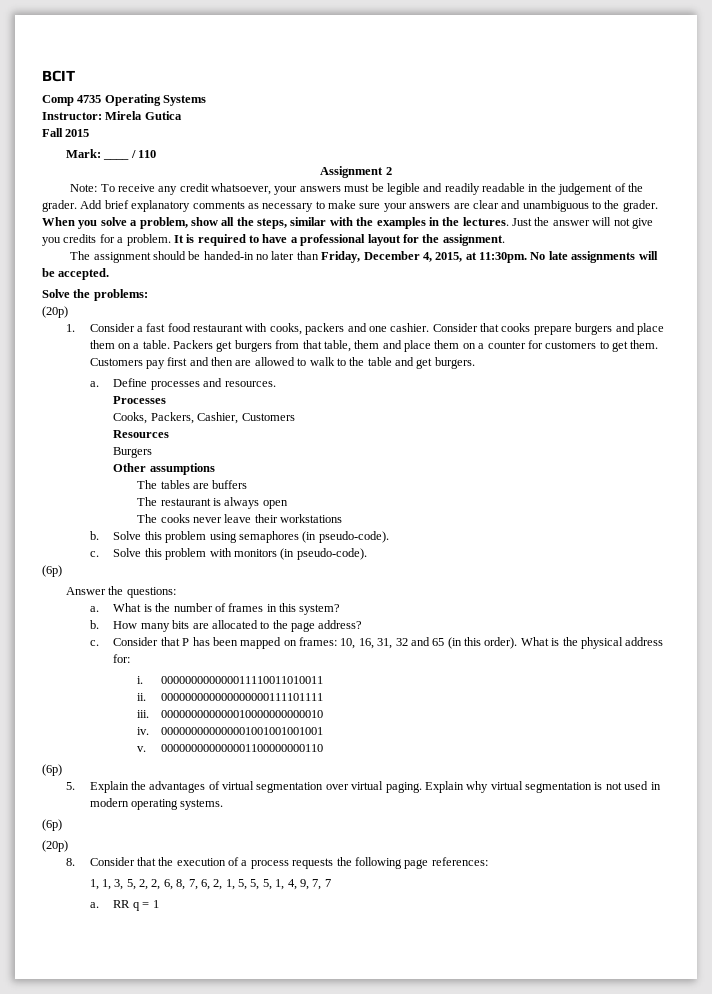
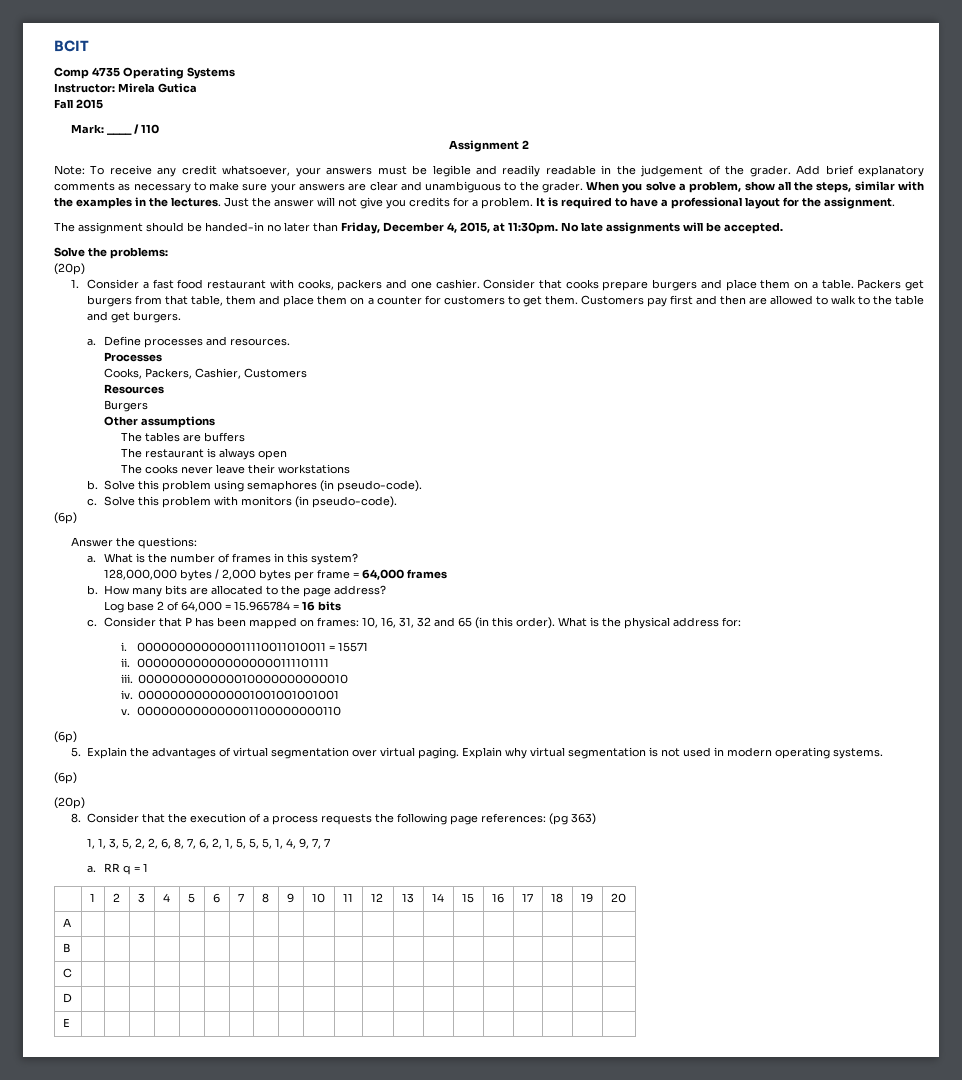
+ 128,000,000 bytes / 2,000 bytes per frame = 64,000 frames
+ Log base 2 of 64,000 = 15.965784 = 16 bits
- 000000000000011110011010011
+ 000000000000011110011010011 = 15571
- 8. Consider that the execution of a process requests the following page references:
+ 8. Consider that the execution of a process requests the following page references: (pg 363)
+ | 1 | 2 | 3 | 4 | 5 | 6 | 7 | 8 | 9 | 10 | 11 | 12 | 13 | 14 | 15 | 16 | 17 | 18 | 19 | 20
+ A | | | | | | | | | | | | | | | | | | | |
+ B | | | | | | | | | | | | | | | | | | | |
+ C | | | | | | | | | | | | | | | | | | | |
+ D | | | | | | | | | | | | | | | | | | | |
+ E | | | | | | | | | | | | | | | | | | | |

